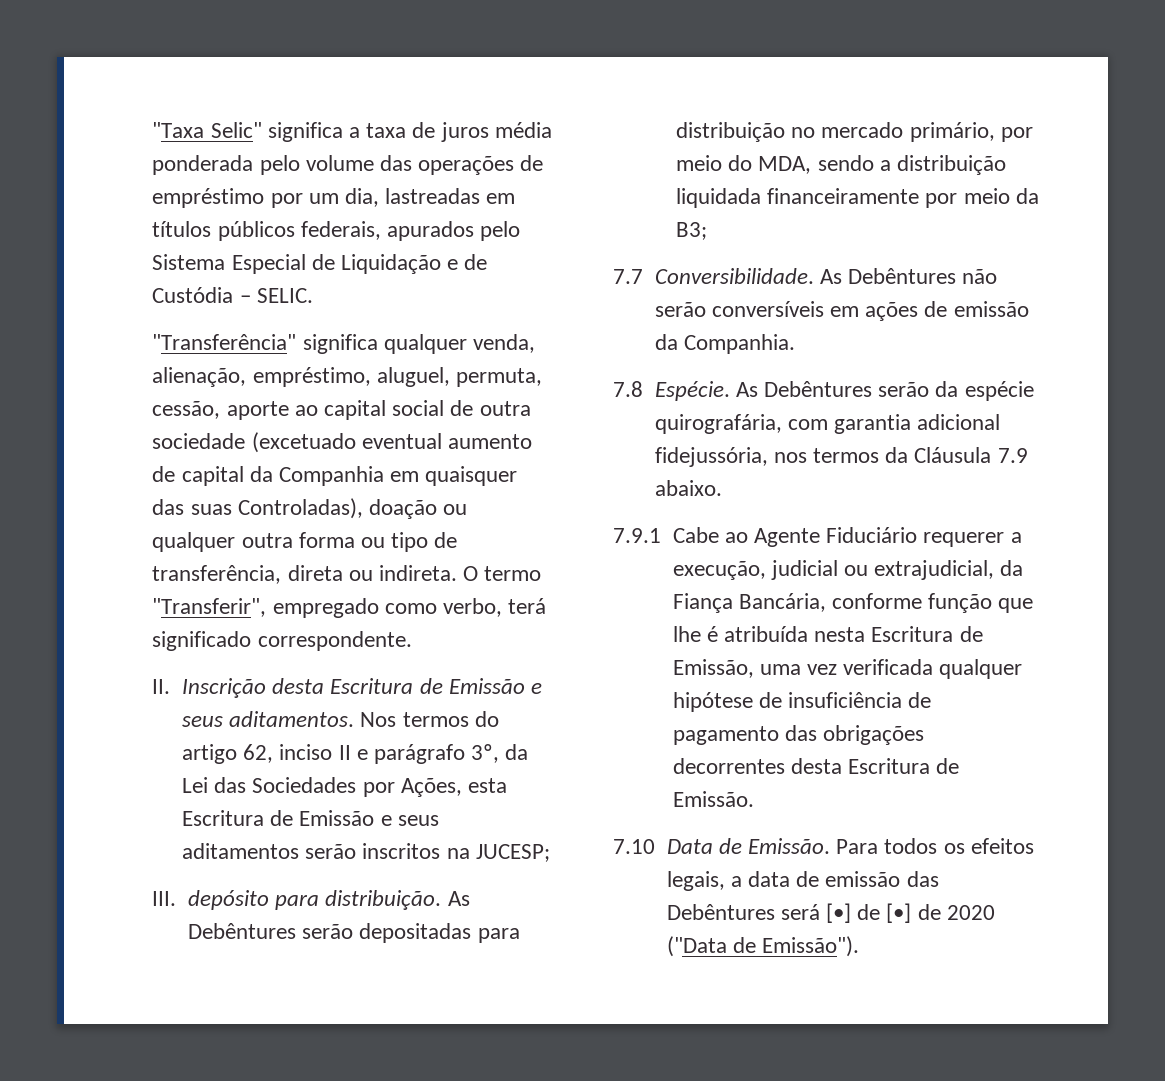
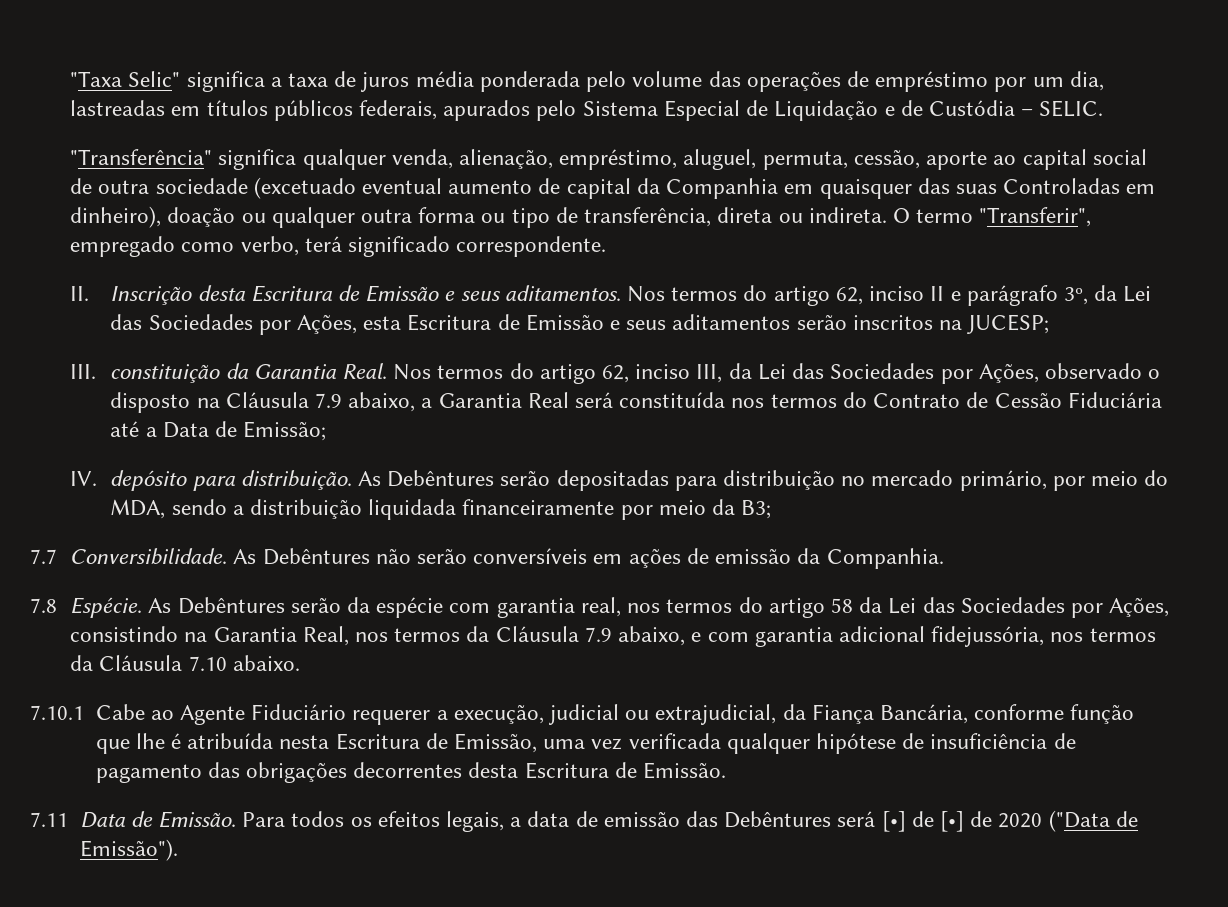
- "Transferência" significa qualquer venda, alienação, empréstimo, aluguel, permuta, cessão, aporte ao capital social de outra sociedade (excetuado eventual aumento de capital da Companhia em quaisquer das suas Controladas), doação ou qualquer outra forma ou tipo de transferência, direta ou indireta.
+ "Transferência" significa qualquer venda, alienação, empréstimo, aluguel, permuta, cessão, aporte ao capital social de outra sociedade (excetuado eventual aumento de capital da Companhia em quaisquer das suas Controladas em dinheiro), doação ou qualquer outra forma ou tipo de transferência, direta ou indireta.
- III. depósito para distribuição.
+ III. constituição da Garantia Real. Nos termos do artigo 62, inciso III, da Lei das Sociedades por Ações, observado o disposto na Cláusula 7.9 abaixo, a Garantia Real será constituída nos termos do Contrato de Cessão Fiduciária até a Data de Emissão;
+ IV. depósito para distribuição.
- As Debêntures serão da espécie quirografária, com garantia adicional fidejussória, nos termos da Cláusula 7.9 abaixo.
+ As Debêntures serão da espécie com garantia real, nos termos do artigo 58 da Lei das Sociedades por Ações, consistindo na Garantia Real, nos termos da Cláusula 7.9 abaixo, e com garantia adicional fidejussória, nos termos da Cláusula 7.10 abaixo.
- 7.9.1 Cabe ao Agente Fiduciário requerer a execução, judicial ou extrajudicial, da Fiança Bancária, conforme função que lhe é atribuída nesta Escritura de Emissão, uma vez verificada qualquer hipótese de insuficiência de pagamento das obrigações decorrentes desta Escritura de Emissão.
+ 7.10.1 Cabe ao Agente Fiduciário requerer a execução, judicial ou extrajudicial, da Fiança Bancária, conforme função que lhe é atribuída nesta Escritura de Emissão, uma vez verificada qualquer hipótese de insuficiência de pagamento das obrigações decorrentes desta Escritura de Emissão.
- 7.10 Data de Emissão.
+ 7.11 Data de Emissão.

